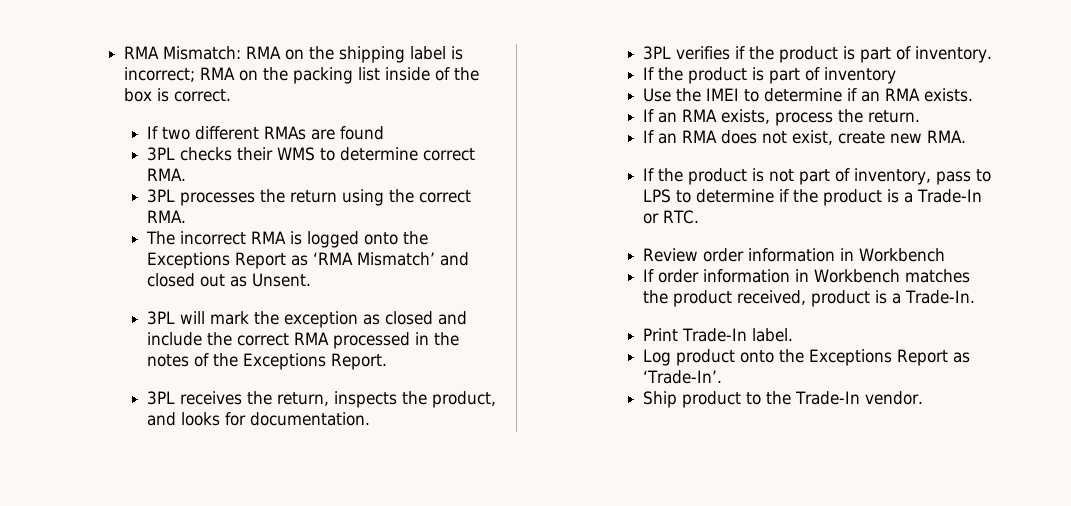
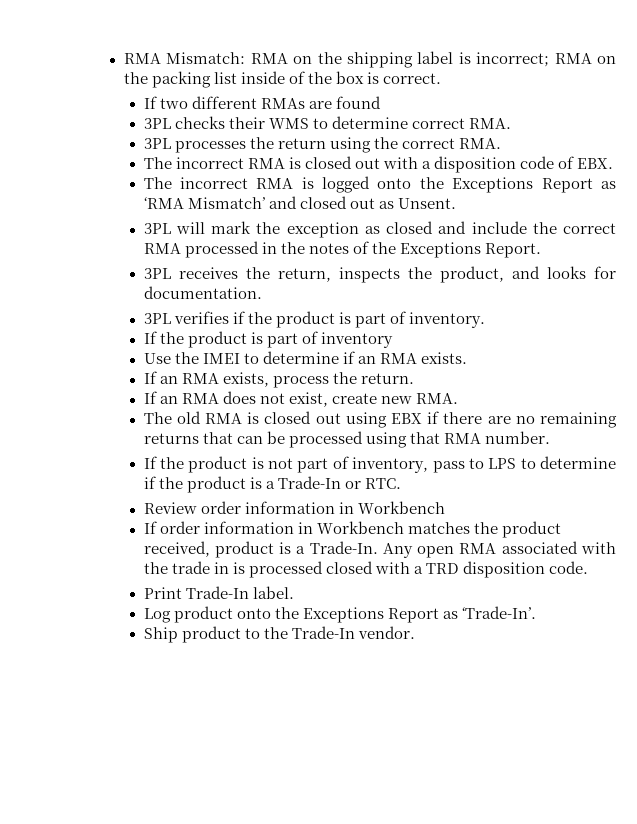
+ The incorrect RMA is closed out with a disposition code of EBX.
+ The old RMA is closed out using EBX if there are no remaining returns that can be processed using that RMA number.
+ Any open RMA associated with the trade in is processed closed with a TRD disposition code.

